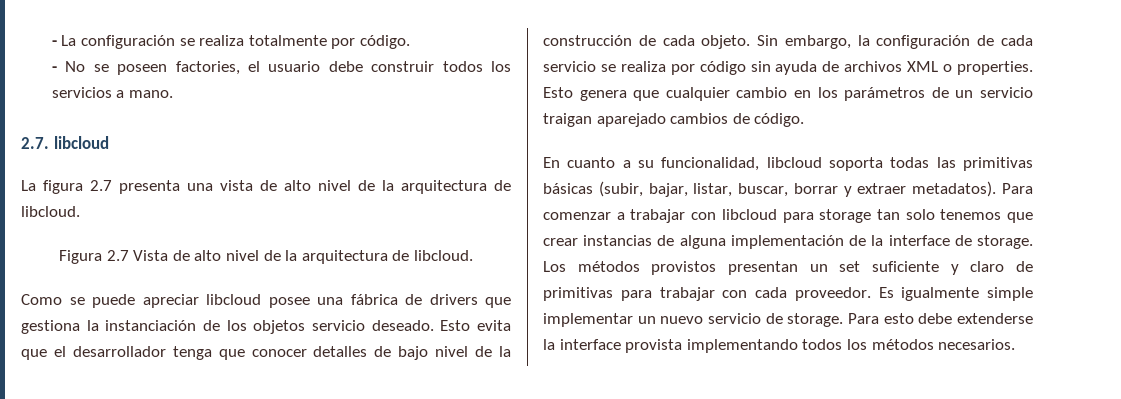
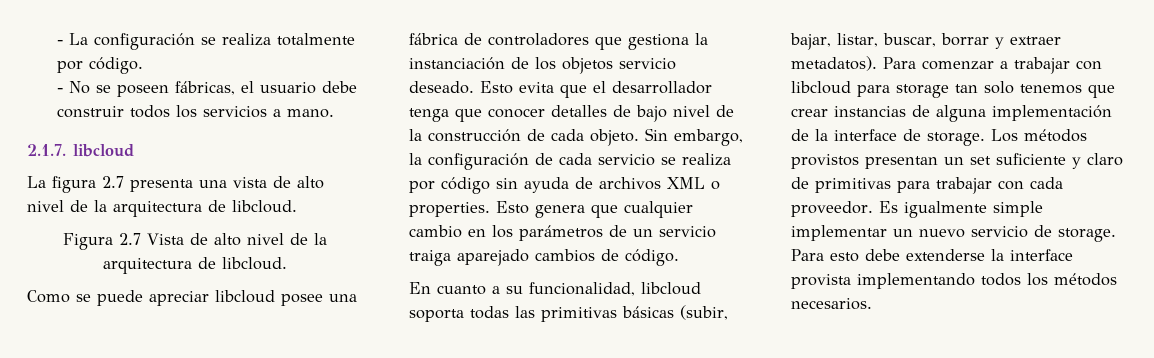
- - No se poseen factories, el usuario debe construir todos los servicios a mano.
+ - No se poseen fábricas, el usuario debe construir todos los servicios a mano.
- 2.7. libcloud
+ 2.1.7. libcloud
- Como se puede apreciar libcloud posee una fábrica de drivers que gestiona la instanciación de los objetos servicio deseado.
+ Como se puede apreciar libcloud posee una fábrica de controladores que gestiona la instanciación de los objetos servicio deseado.
- Esto genera que cualquier cambio en los parámetros de un servicio traigan aparejado cambios de código.
+ Esto genera que cualquier cambio en los parámetros de un servicio traiga aparejado cambios de código.

